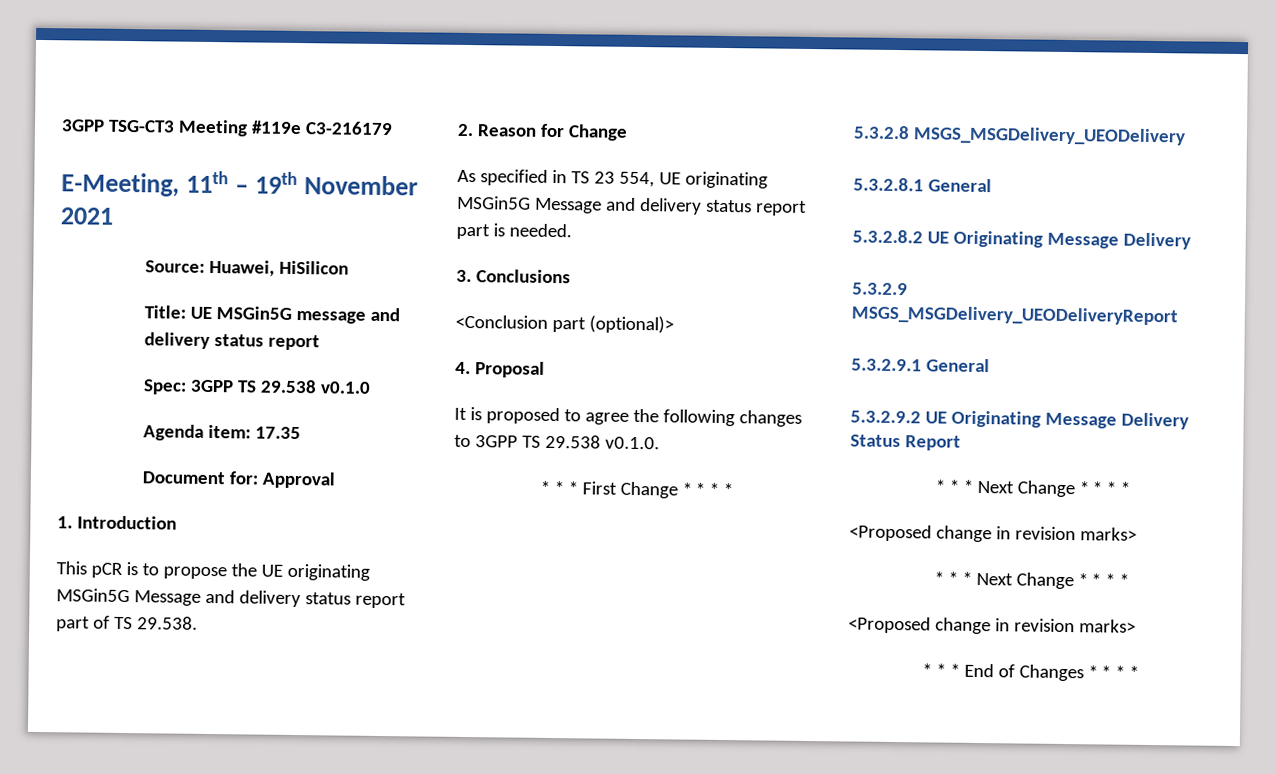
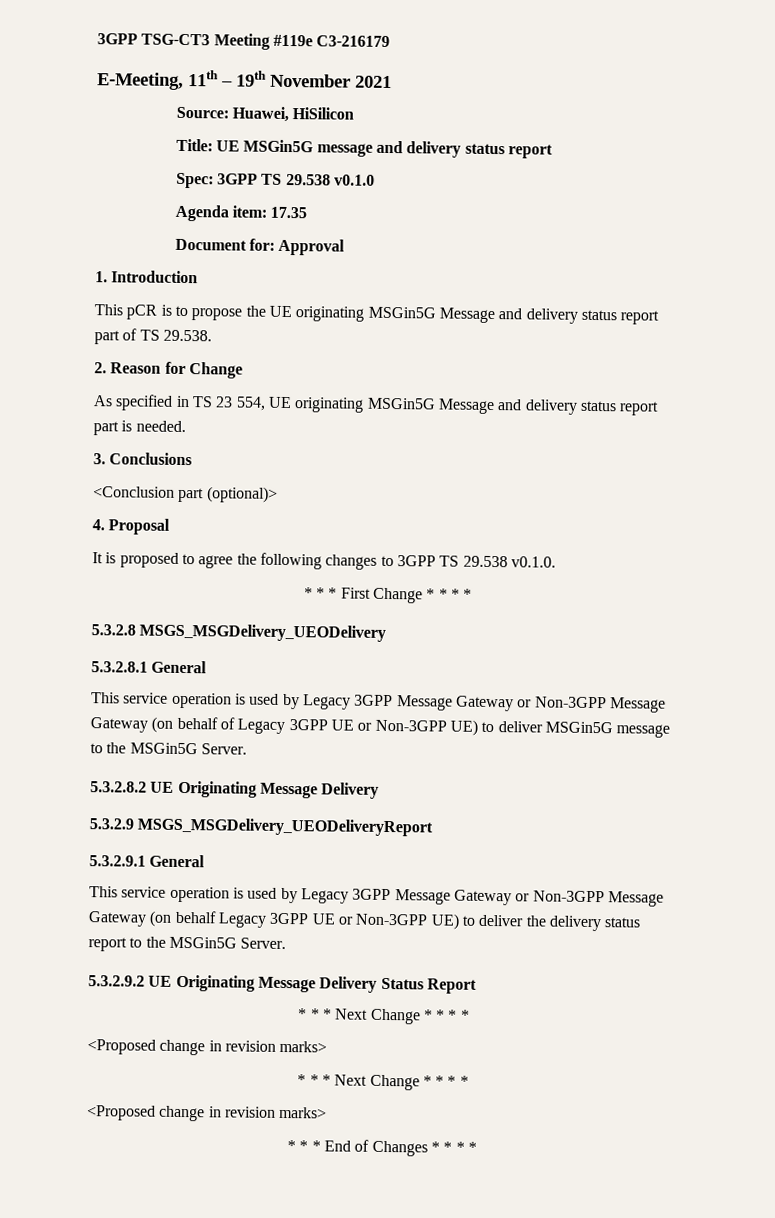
+ This service operation is used by Legacy 3GPP Message Gateway or Non-3GPP Message Gateway (on behalf of Legacy 3GPP UE or Non-3GPP UE) to deliver MSGin5G message to the MSGin5G Server.
+ This service operation is used by Legacy 3GPP Message Gateway or Non-3GPP Message Gateway (on behalf Legacy 3GPP UE or Non-3GPP UE) to deliver the delivery status report to the MSGin5G Server.

